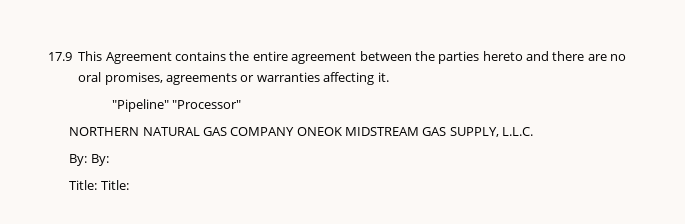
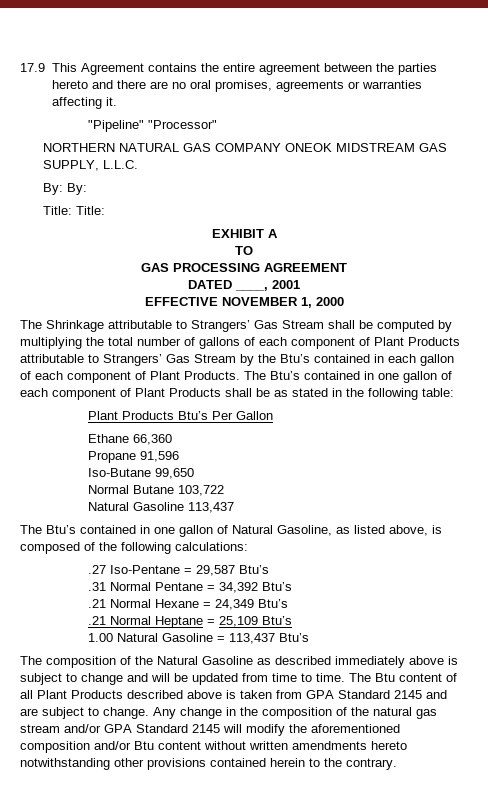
+ EXHIBIT A
+ TO
+ GAS PROCESSING AGREEMENT
+ DATED ____, 2001
+ EFFECTIVE NOVEMBER 1, 2000
+ The Shrinkage attributable to Strangers’ Gas Stream shall be computed by multiplying the total number of gallons of each component of Plant Products attributable to Strangers’ Gas Stream by the Btu’s contained in each gallon of each component of Plant Products. The Btu’s contained in one gallon of each component of Plant Products shall be as stated in the following table:
+ Plant Products Btu’s Per Gallon
+ Ethane 66,360
+ Propane 91,596
+ Iso-Butane 99,650
+ Normal Butane 103,722
+ Natural Gasoline 113,437
+ The Btu’s contained in one gallon of Natural Gasoline, as listed above, is composed of the following calculations:
+ .27 Iso-Pentane = 29,587 Btu’s
+ .31 Normal Pentane = 34,392 Btu’s
+ .21 Normal Hexane = 24,349 Btu’s
+ .21 Normal Heptane = 25,109 Btu’s
+ 1.00 Natural Gasoline = 113,437 Btu’s
+ The composition of the Natural Gasoline as described immediately above is subject to change and will be updated from time to time. The Btu content of all Plant Products described above is taken from GPA Standard 2145 and are subject to change. Any change in the composition of the natural gas stream and/or GPA Standard 2145 will modify the aforementioned composition and/or Btu content without written amendments hereto notwithstanding other provisions contained herein to the contrary.

